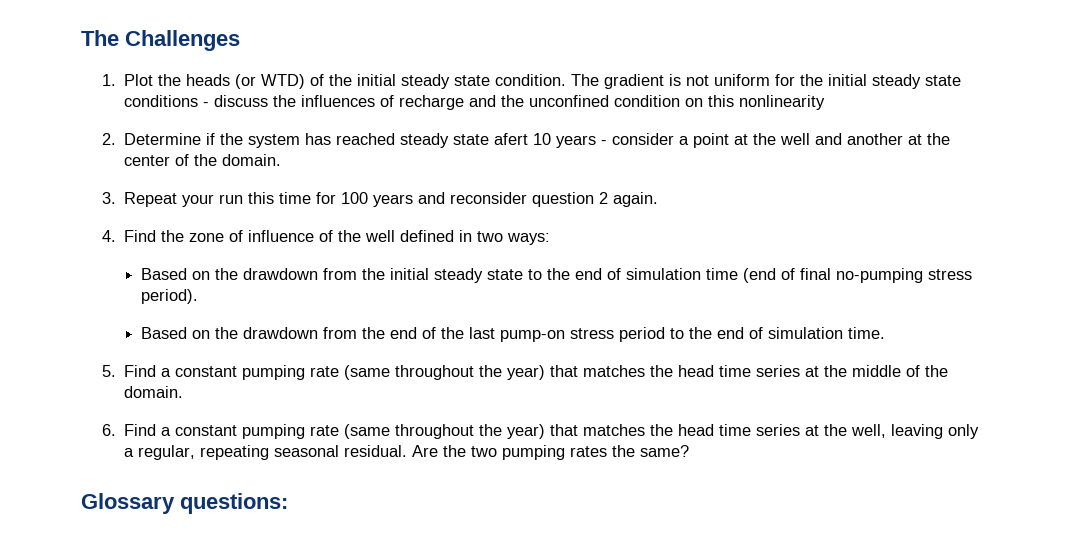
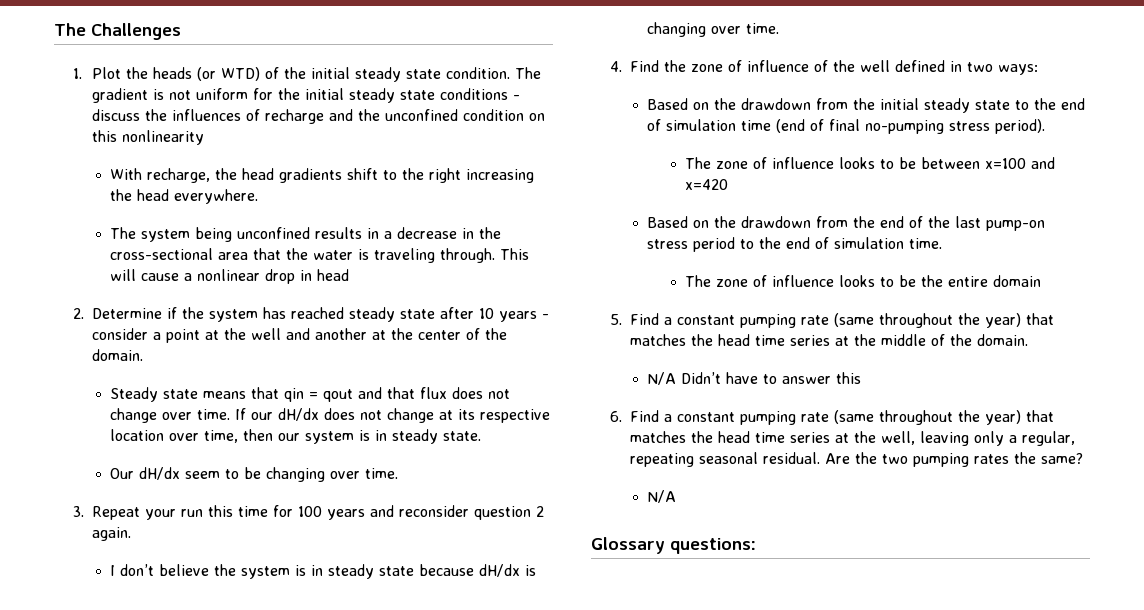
+ With recharge, the head gradients shift to the right increasing the head everywhere.
+ The system being unconfined results in a decrease in the cross-sectional area that the water is traveling through. This will cause a nonlinear drop in head
- 2. Determine if the system has reached steady state afert 10 years - consider a point at the well and another at the center of the domain.
+ 2. Determine if the system has reached steady state after 10 years - consider a point at the well and another at the center of the domain.
+ Steady state means that qin = qout and that flux does not change over time. If our dH/dx does not change at its respective location over time, then our system is in steady state.
+ Our dH/dx seem to be changing over time.
+ I don’t believe the system is in steady state because dH/dx is changing over time.
+ The zone of influence looks to be between x=100 and x=420
+ The zone of influence looks to be the entire domain
+ N/A Didn’t have to answer this
  Are the two pumping rates the same?
+ N/A

